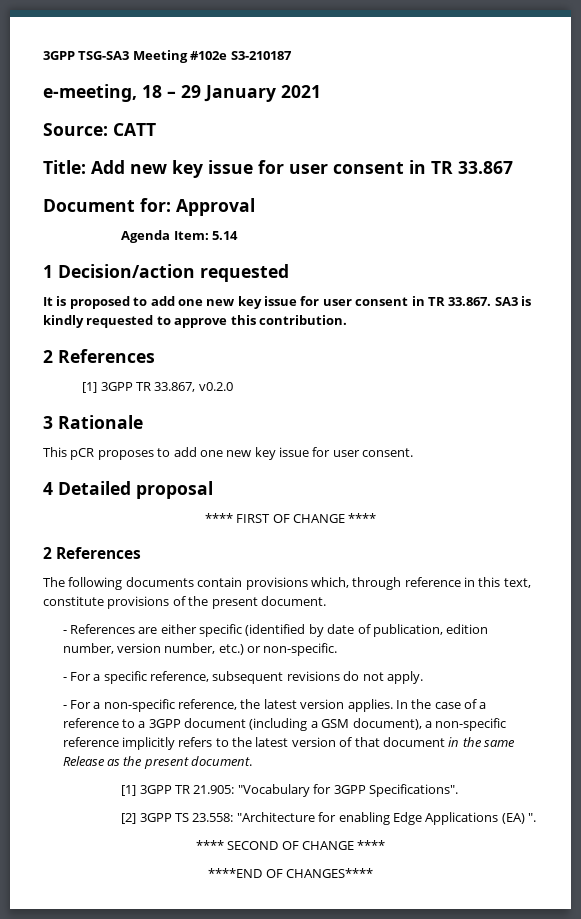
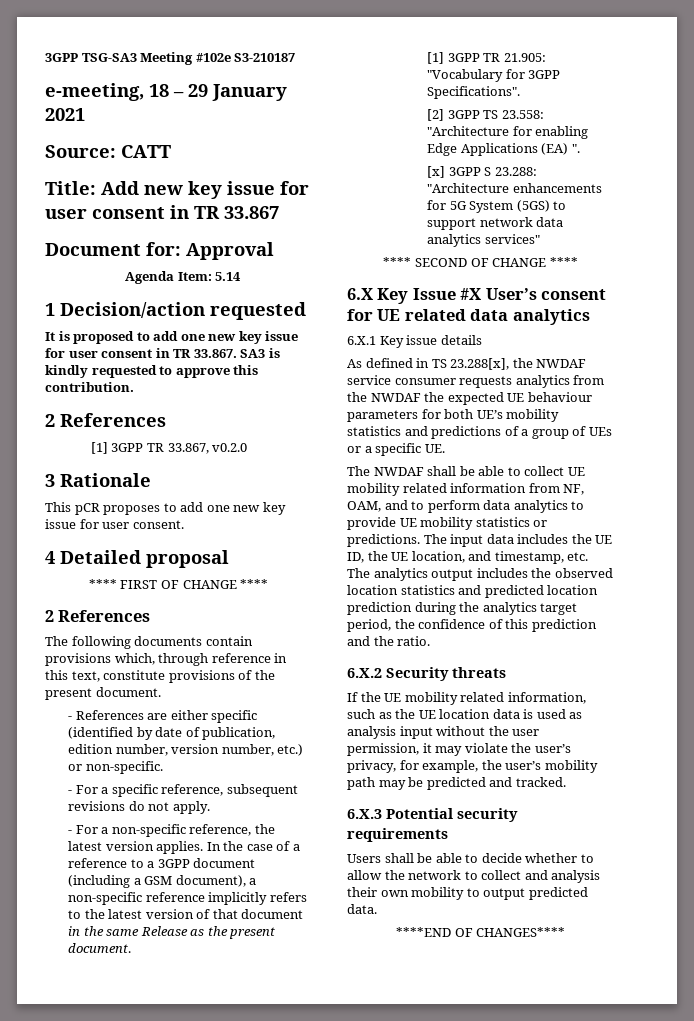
+ [x] 3GPP S 23.288: "Architecture enhancements for 5G System (5GS) to support network data analytics services"
+ 6.X Key Issue #X User’s consent for UE related data analytics
+ 6.X.1 Key issue details
+ As defined in TS 23.288[x], the NWDAF service consumer requests analytics from the NWDAF the expected UE behaviour parameters for both UE’s mobility statistics and predictions of a group of UEs or a specific UE.
+ The NWDAF shall be able to collect UE mobility related information from NF, OAM, and to perform data analytics to provide UE mobility statistics or predictions. The input data includes the UE ID, the UE location, and timestamp, etc. The analytics output includes the observed location statistics and predicted location prediction during the analytics target period, the confidence of this prediction and the ratio.
+ 6.X.2 Security threats
+ If the UE mobility related information, such as the UE location data is used as analysis input without the user permission, it may violate the user’s privacy, for example, the user’s mobility path may be predicted and tracked.
+ 6.X.3 Potential security requirements
+ Users shall be able to decide whether to allow the network to collect and analysis their own mobility to output predicted data.

